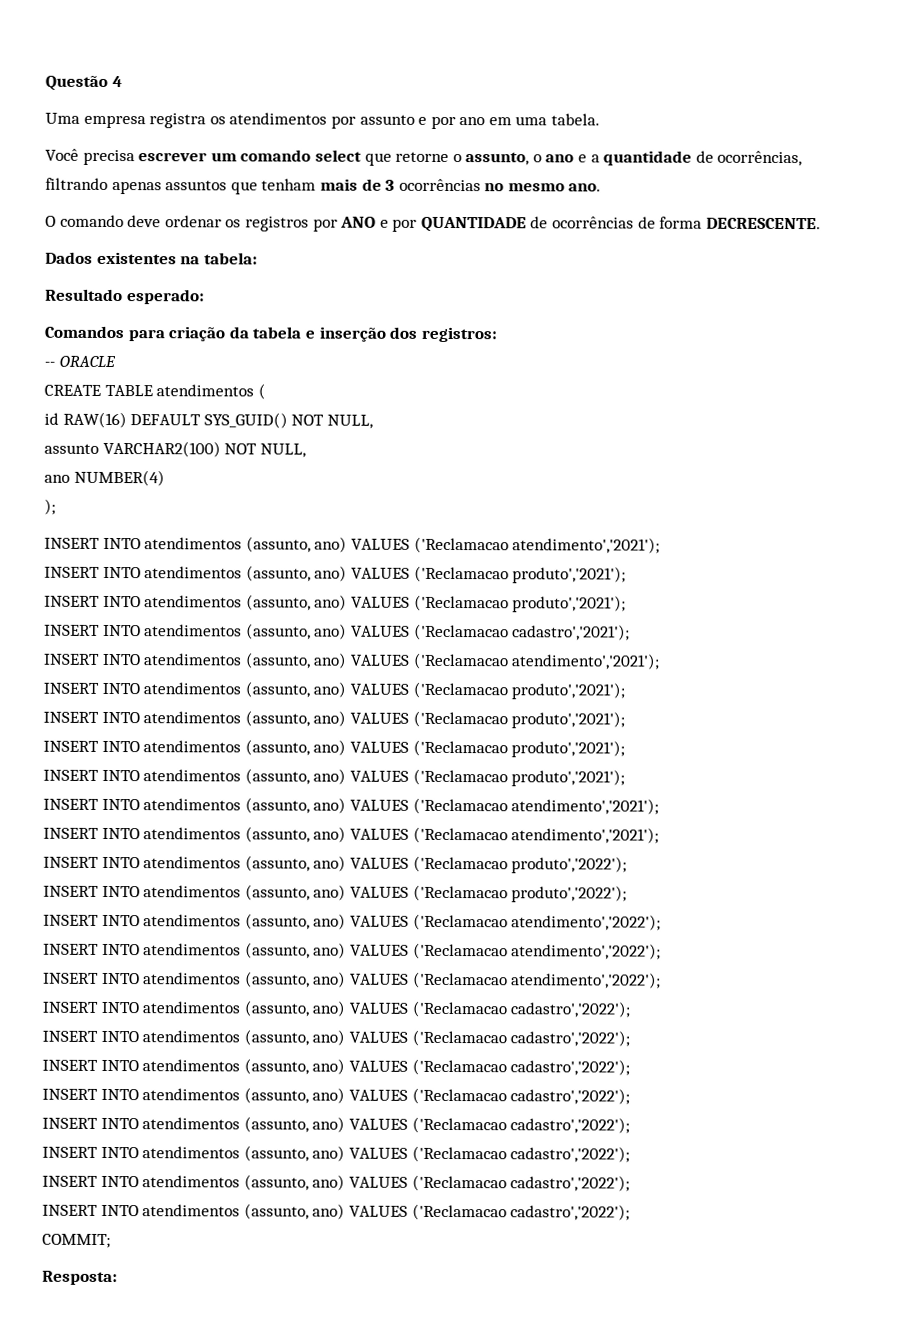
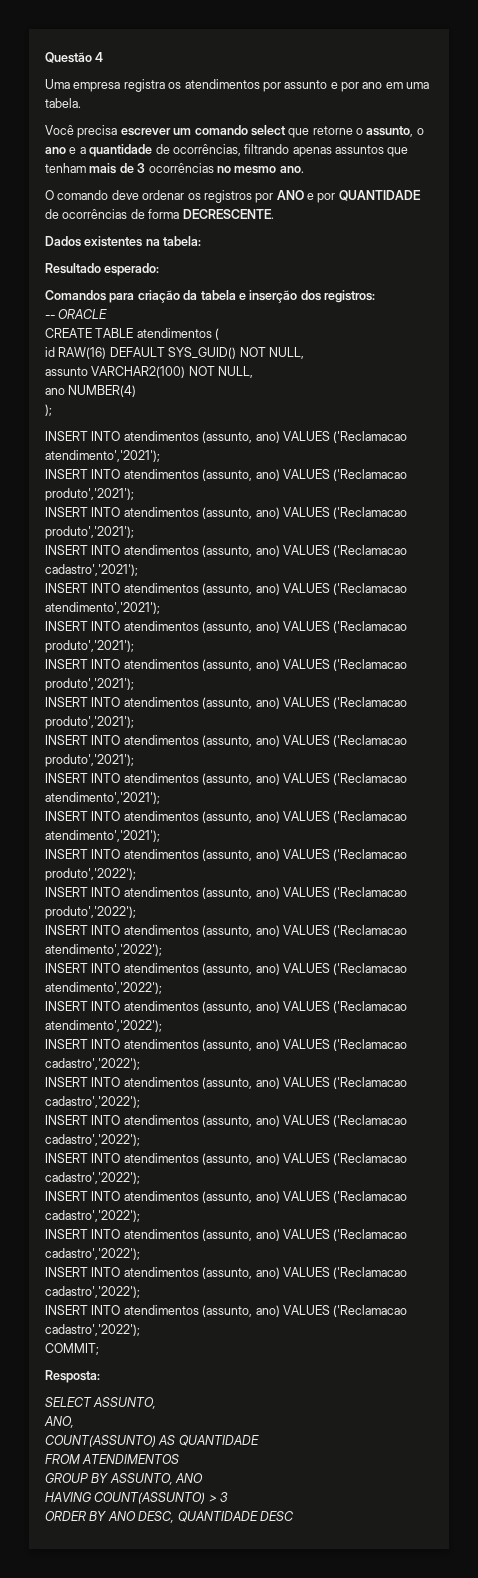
+ SELECT ASSUNTO,
+ ANO,
+ COUNT(ASSUNTO) AS QUANTIDADE
+ FROM ATENDIMENTOS
+ GROUP BY ASSUNTO, ANO
+ HAVING COUNT(ASSUNTO) > 3
+ ORDER BY ANO DESC, QUANTIDADE DESC

